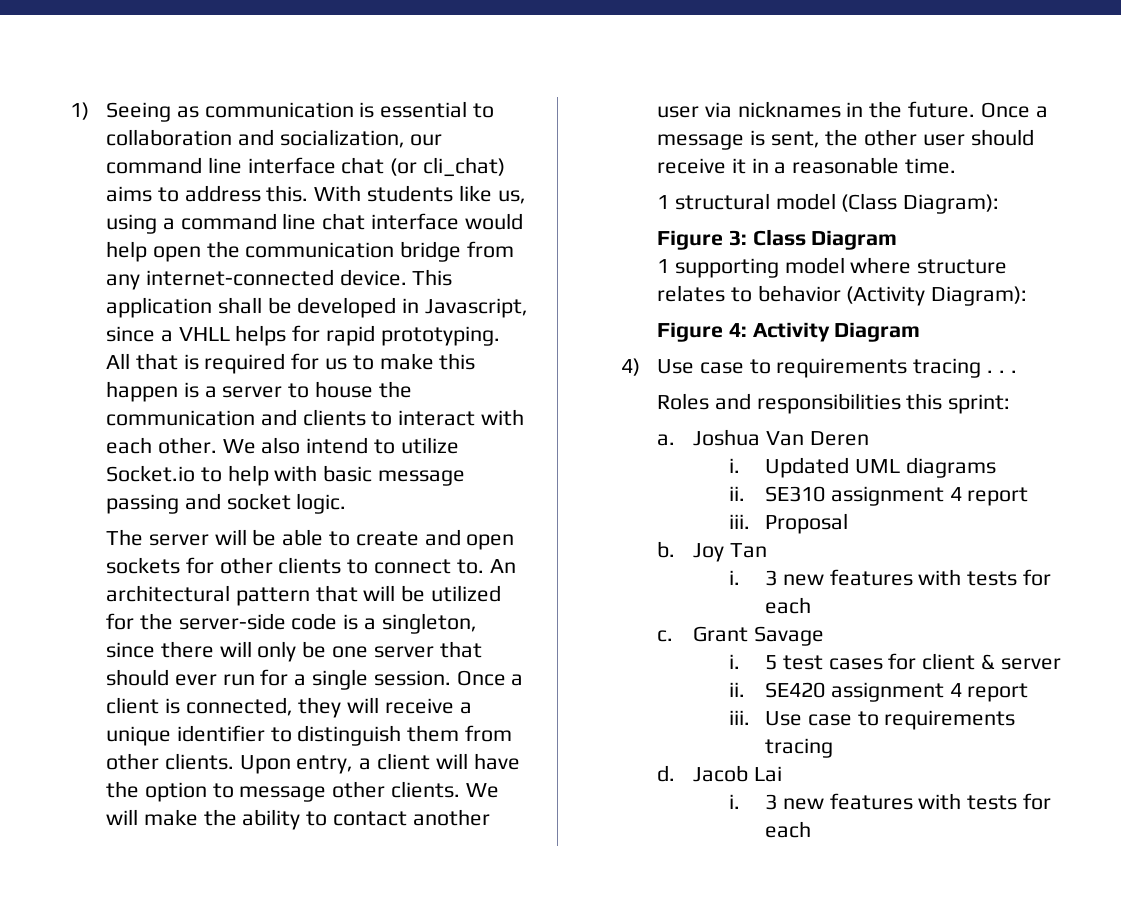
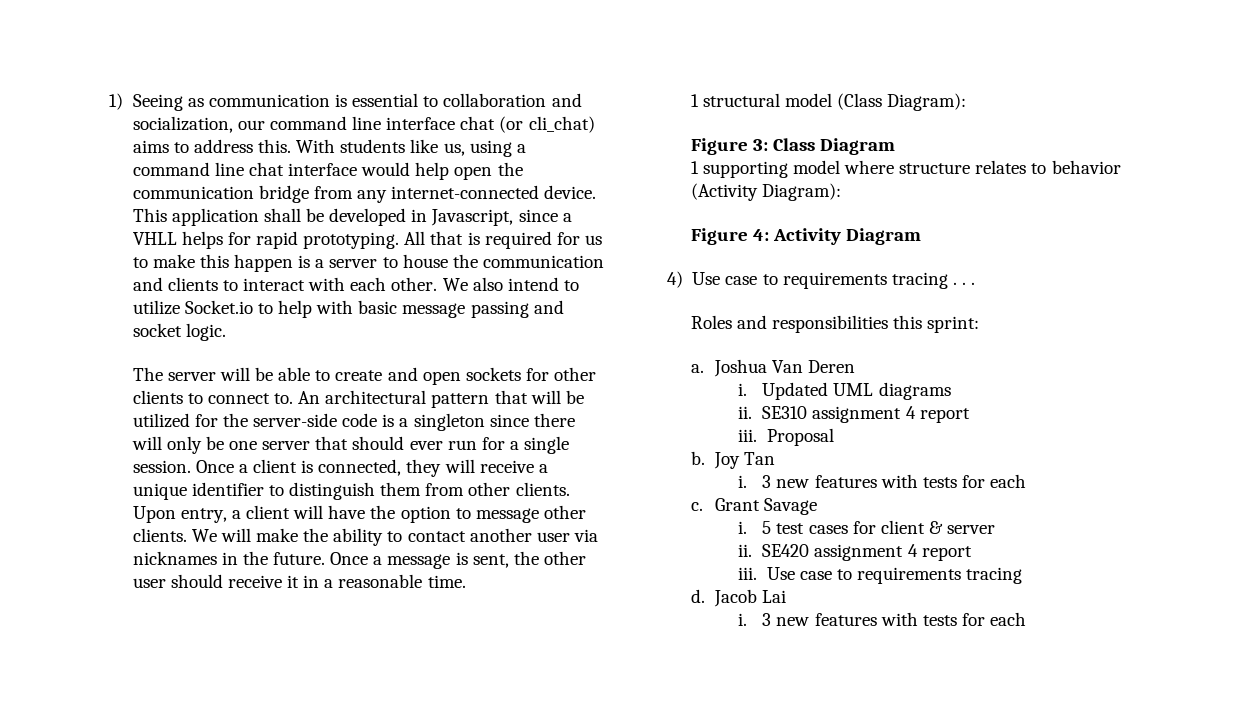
- An architectural pattern that will be utilized for the server-side code is a singleton, since there will only be one server that should ever run for a single session.
+ An architectural pattern that will be utilized for the server-side code is a singleton since there will only be one server that should ever run for a single session.

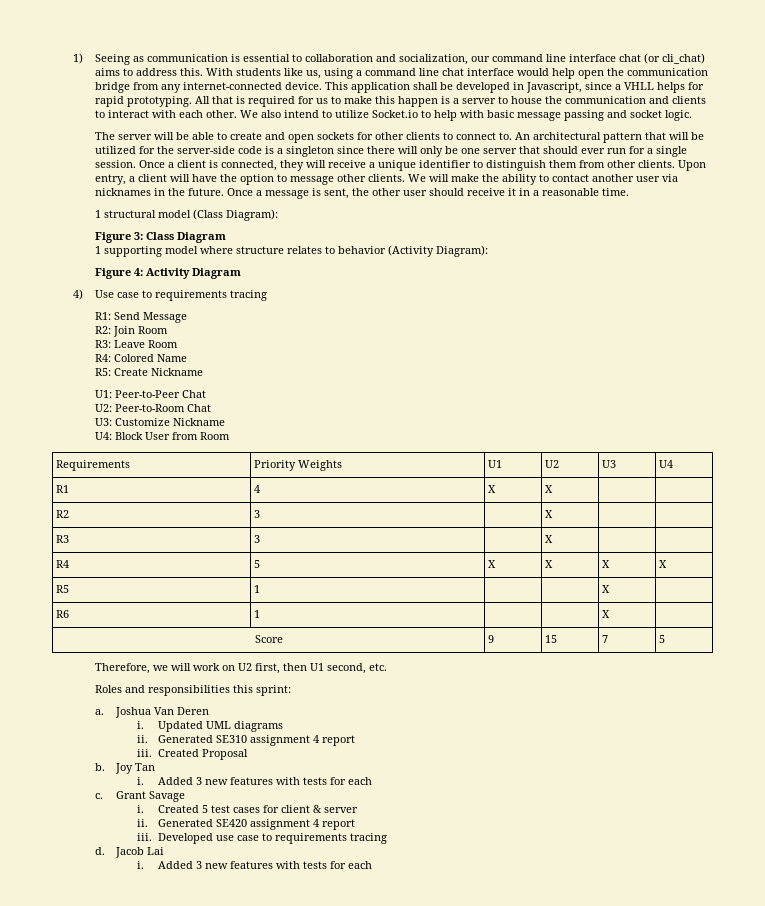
- 4) Use case to requirements tracing . . .
+ 4) Use case to requirements tracing
+ R1: Send Message
+ R2: Join Room
+ R3: Leave Room
+ R4: Colored Name
+ R5: Create Nickname
+ U1: Peer-to-Peer Chat
+ U2: Peer-to-Room Chat
+ U3: Customize Nickname
+ U4: Block User from Room
+ Requirements | Priority Weights | U1 | U2 | U3 | U4
+ R1 | 4 | X | X | |
+ R2 | 3 | | X | |
+ R3 | 3 | | X | |
+ R4 | 5 | X | X | X | X
+ R5 | 1 | | | X |
+ R6 | 1 | | | X |
+ Score | 9 | 15 | 7 | 5
+ Therefore, we will work on U2 first, then U1 second, etc.
- SE310 assignment 4 report
+ Generated SE310 assignment 4 report
- Proposal
+ Created Proposal
  Joy Tan
- i. 3 new features with tests for each
+ i. Added 3 new features with tests for each
- 5 test cases for client & server
+ Created 5 test cases for client & server
- SE420 assignment 4 report
+ Generated SE420 assignment 4 report
- iii. Use case to requirements tracing
+ iii. Developed use case to requirements tracing
  Jacob Lai
- i. 3 new features with tests for each
+ i. Added 3 new features with tests for each

